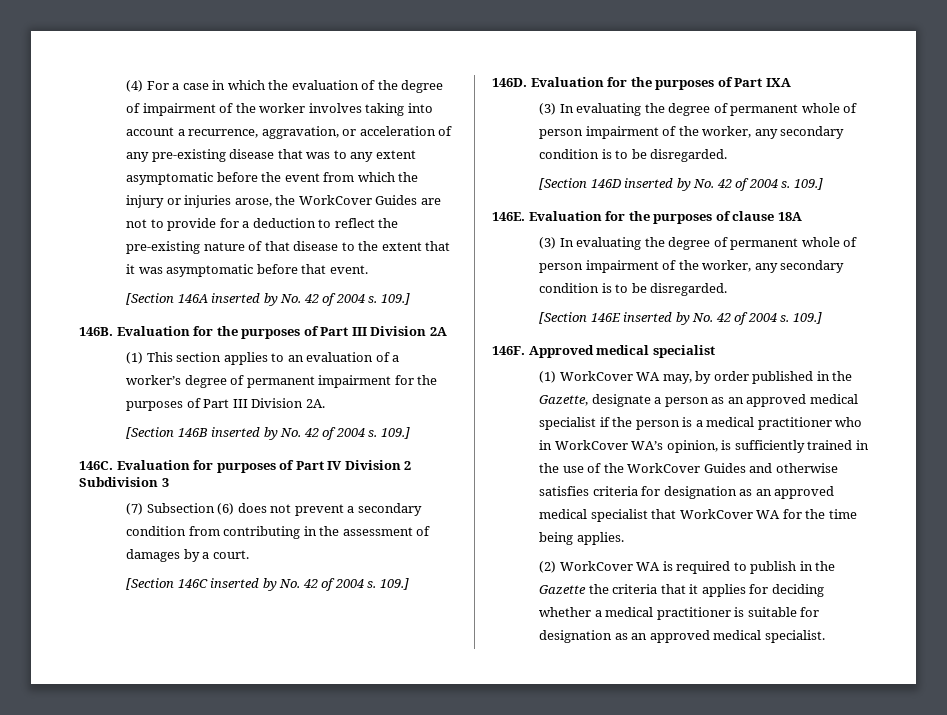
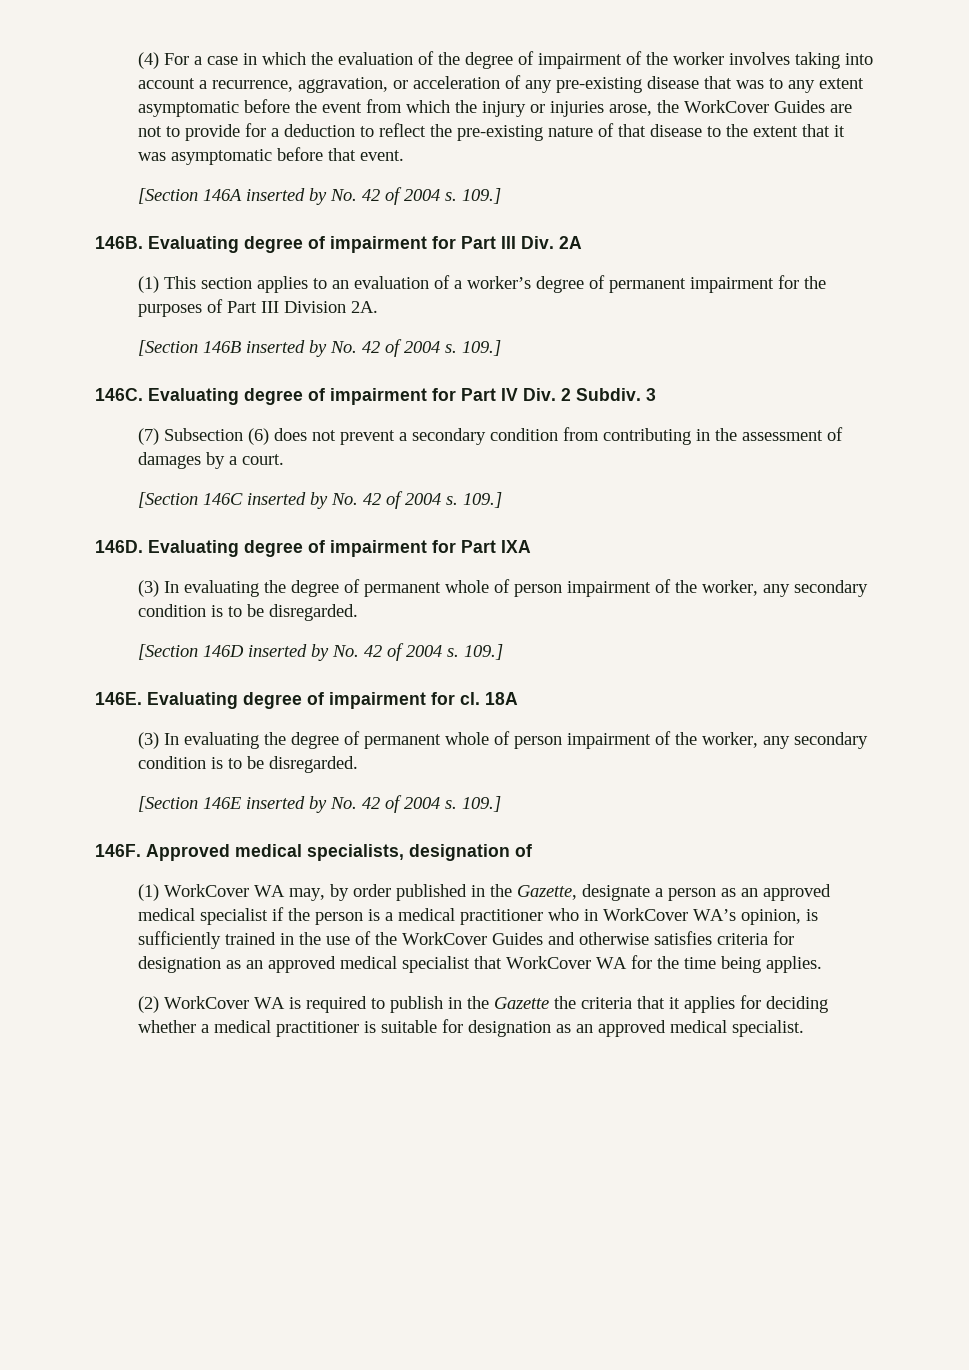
- Evaluation for the purposes of Part III Division 2A
+ Evaluating degree of impairment for Part III Div. 2A
- Evaluation for purposes of Part IV Division 2 Subdivision 3
+ Evaluating degree of impairment for Part IV Div. 2 Subdiv. 3
- Evaluation for the purposes of Part IXA
+ Evaluating degree of impairment for Part IXA
- Evaluation for the purposes of clause 18A
+ Evaluating degree of impairment for cl. 18A
- Approved medical specialist
+ Approved medical specialists, designation of

